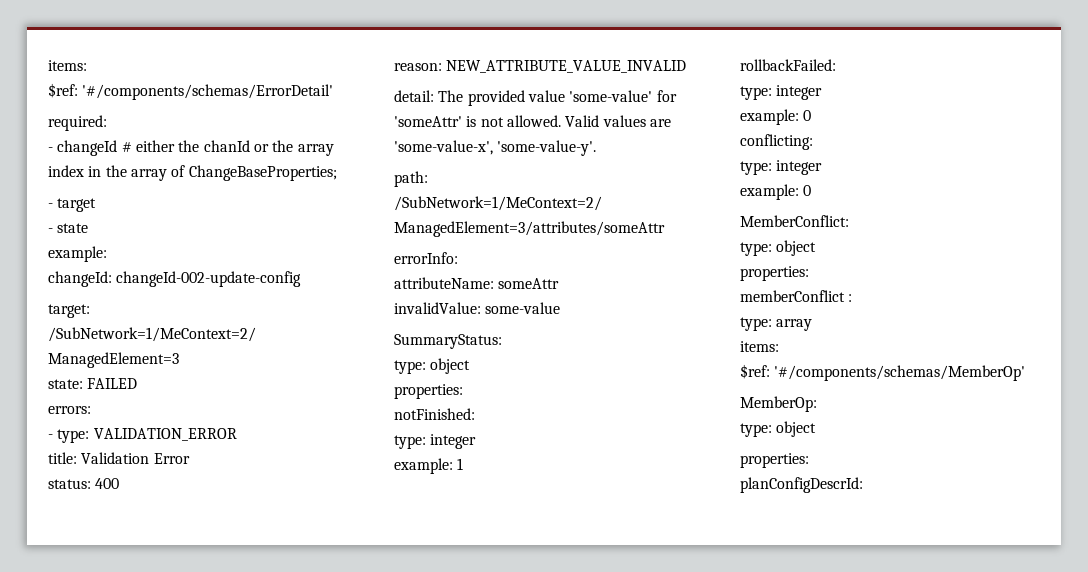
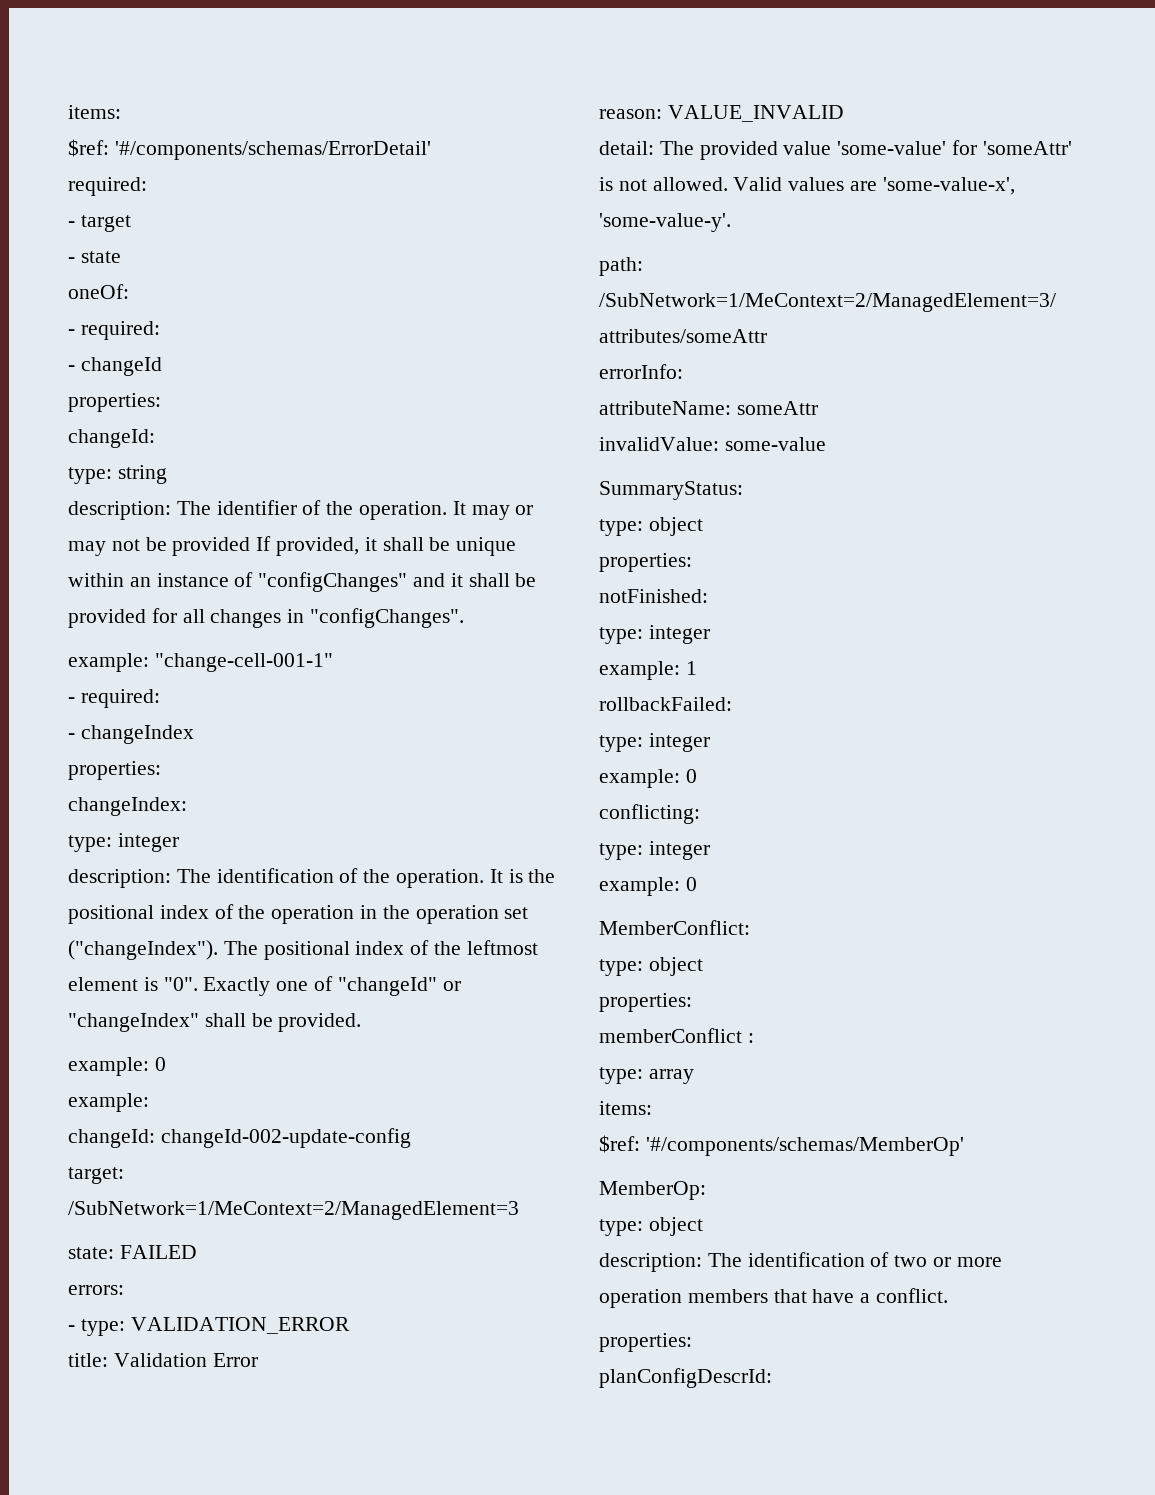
- - changeId # either the chanId or the array index in the array of ChangeBaseProperties;
  - target
  - state
+ oneOf:
+ - required:
+ - changeId
+ properties:
+ changeId:
+ type: string
+ description: The identifier of the operation. It may or may not be provided If provided, it shall be unique within an instance of "configChanges" and it shall be provided for all changes in "configChanges".
+ example: "change-cell-001-1"
+ - required:
+ - changeIndex
+ properties:
+ changeIndex:
+ type: integer
+ description: The identification of the operation. It is the positional index of the operation in the operation set ("changeIndex"). The positional index of the leftmost element is "0". Exactly one of "changeId" or "changeIndex" shall be provided.
+ example: 0
- status: 400
- reason: NEW_ATTRIBUTE_VALUE_INVALID
+ reason: VALUE_INVALID
+ description: The identification of two or more operation members that have a conflict.

